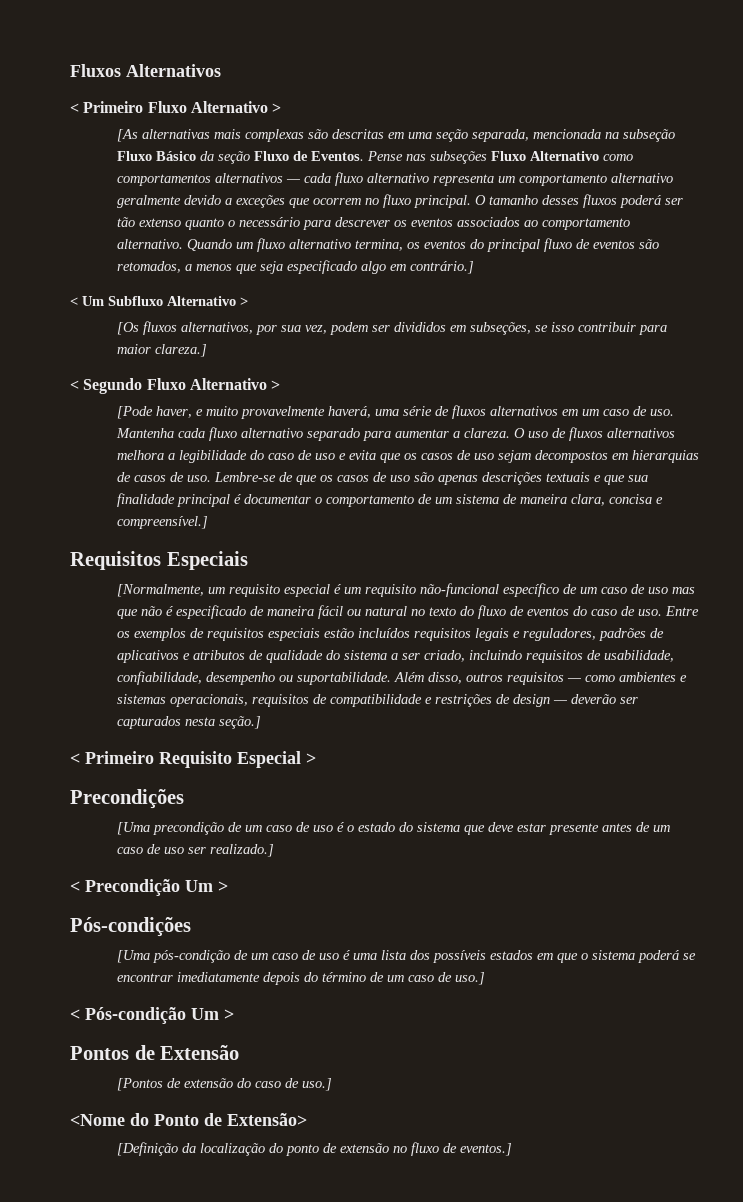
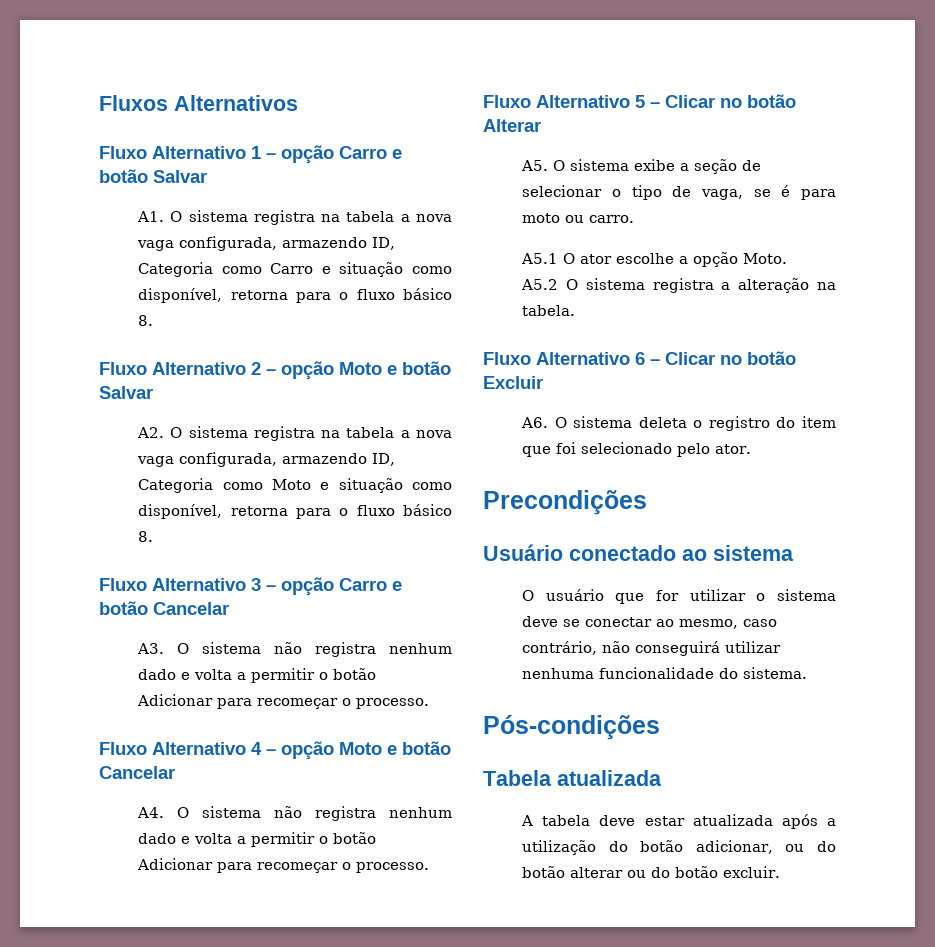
- < Primeiro Fluxo Alternativo >
- [As alternativas mais complexas são descritas em uma seção separada, mencionada na subseção Fluxo Básico da seção Fluxo de Eventos. Pense nas subseções Fluxo Alternativo como comportamentos alternativos — cada fluxo alternativo representa um comportamento alternativo geralmente devido a exceções que ocorrem no fluxo principal. O tamanho desses fluxos poderá ser tão extenso quanto o necessário para descrever os eventos associados ao comportamento alternativo. Quando um fluxo alternativo termina, os eventos do principal fluxo de eventos são retomados, a menos que seja especificado algo em contrário.]
- < Um Subfluxo Alternativo >
- [Os fluxos alternativos, por sua vez, podem ser divididos em subseções, se isso contribuir para maior clareza.]
- < Segundo Fluxo Alternativo >
- [Pode haver, e muito provavelmente haverá, uma série de fluxos alternativos em um caso de uso. Mantenha cada fluxo alternativo separado para aumentar a clareza. O uso de fluxos alternativos melhora a legibilidade do caso de uso e evita que os casos de uso sejam decompostos em hierarquias de casos de uso. Lembre-se de que os casos de uso são apenas descrições textuais e que sua finalidade principal é documentar o comportamento de um sistema de maneira clara, concisa e compreensível.]
- Requisitos Especiais
- [Normalmente, um requisito especial é um requisito não-funcional específico de um caso de uso mas que não é especificado de maneira fácil ou natural no texto do fluxo de eventos do caso de uso. Entre os exemplos de requisitos especiais estão incluídos requisitos legais e reguladores, padrões de aplicativos e atributos de qualidade do sistema a ser criado, incluindo requisitos de usabilidade, confiabilidade, desempenho ou suportabilidade. Além disso, outros requisitos — como ambientes e sistemas operacionais, requisitos de compatibilidade e restrições de design — deverão ser capturados nesta seção.]
- < Primeiro Requisito Especial >
+ Fluxo Alternativo 1 – opção Carro e botão Salvar
+ A1. O sistema registra na tabela a nova vaga configurada, armazendo ID, Categoria como Carro e situação como disponível, retorna para o fluxo básico 8.
+ Fluxo Alternativo 2 – opção Moto e botão Salvar
+ A2. O sistema registra na tabela a nova vaga configurada, armazendo ID, Categoria como Moto e situação como disponível, retorna para o fluxo básico 8.
+ Fluxo Alternativo 3 – opção Carro e botão Cancelar
+ A3. O sistema não registra nenhum dado e volta a permitir o botão Adicionar para recomeçar o processo.
+ Fluxo Alternativo 4 – opção Moto e botão Cancelar
+ A4. O sistema não registra nenhum dado e volta a permitir o botão Adicionar para recomeçar o processo.
+ Fluxo Alternativo 5 – Clicar no botão Alterar
+ A5. O sistema exibe a seção de selecionar o tipo de vaga, se é para moto ou carro.
+ A5.1 O ator escolhe a opção Moto.
+ A5.2 O sistema registra a alteração na tabela.
+ Fluxo Alternativo 6 – Clicar no botão Excluir
+ A6. O sistema deleta o registro do item que foi selecionado pelo ator.
  Precondições
- [Uma precondição de um caso de uso é o estado do sistema que deve estar presente antes de um caso de uso ser realizado.]
- < Precondição Um >
+ Usuário conectado ao sistema
+ O usuário que for utilizar o sistema deve se conectar ao mesmo, caso contrário, não conseguirá utilizar nenhuma funcionalidade do sistema.
  Pós-condições
- [Uma pós-condição de um caso de uso é uma lista dos possíveis estados em que o sistema poderá se encontrar imediatamente depois do término de um caso de uso.]
- < Pós-condição Um >
- Pontos de Extensão
- [Pontos de extensão do caso de uso.]
- <Nome do Ponto de Extensão>
- [Definição da localização do ponto de extensão no fluxo de eventos.]
+ Tabela atualizada
+ A tabela deve estar atualizada após a utilização do botão adicionar, ou do botão alterar ou do botão excluir.

